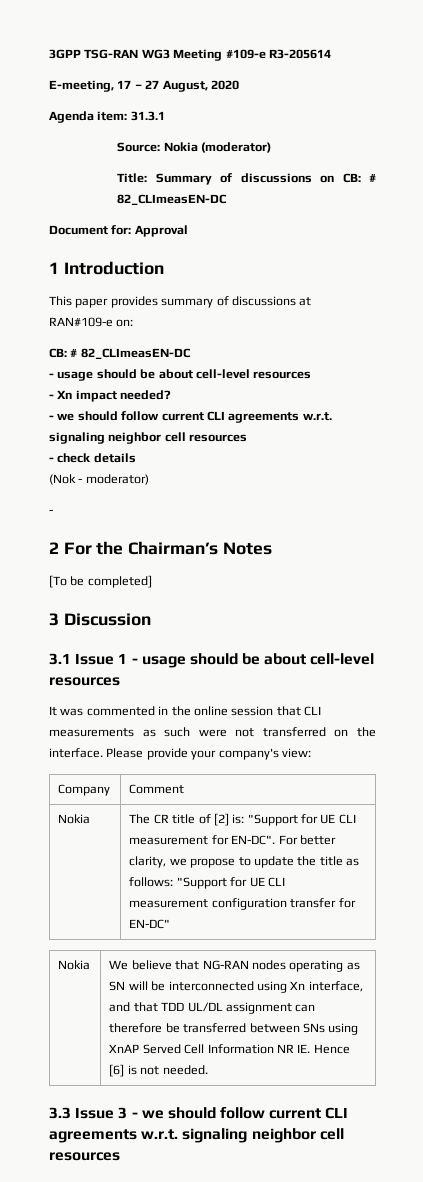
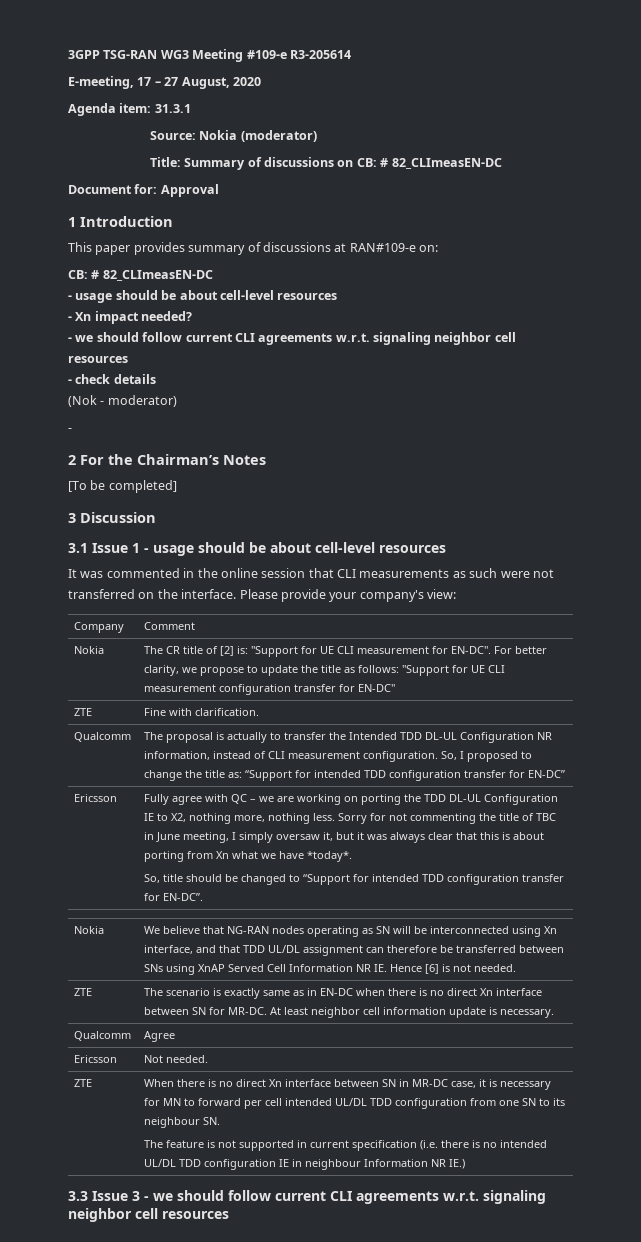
+ ZTE | Fine with clarification.
+ Qualcomm | The proposal is actually to transfer the Intended TDD DL-UL Configuration NR information, instead of CLI measurement configuration. So, I proposed to change the title as: “Support for intended TDD configuration transfer for EN-DC”
+ Ericsson | Fully agree with QC – we are working on porting the TDD DL-UL Configuration IE to X2, nothing more, nothing less. Sorry for not commenting the title of TBC in June meeting, I simply oversaw it, but it was always clear that this is about porting from Xn what we have *today*.
+ So, title should be changed to “Support for intended TDD configuration transfer for EN-DC”.
+ ZTE | The scenario is exactly same as in EN-DC when there is no direct Xn interface between SN for MR-DC. At least neighbor cell information update is necessary.
+ Qualcomm | Agree
+ Ericsson | Not needed.
+ ZTE | When there is no direct Xn interface between SN in MR-DC case, it is necessary for MN to forward per cell intended UL/DL TDD configuration from one SN to its neighbour SN.
+ The feature is not supported in current specification (i.e. there is no intended UL/DL TDD configuration IE in neighbour Information NR IE.)

